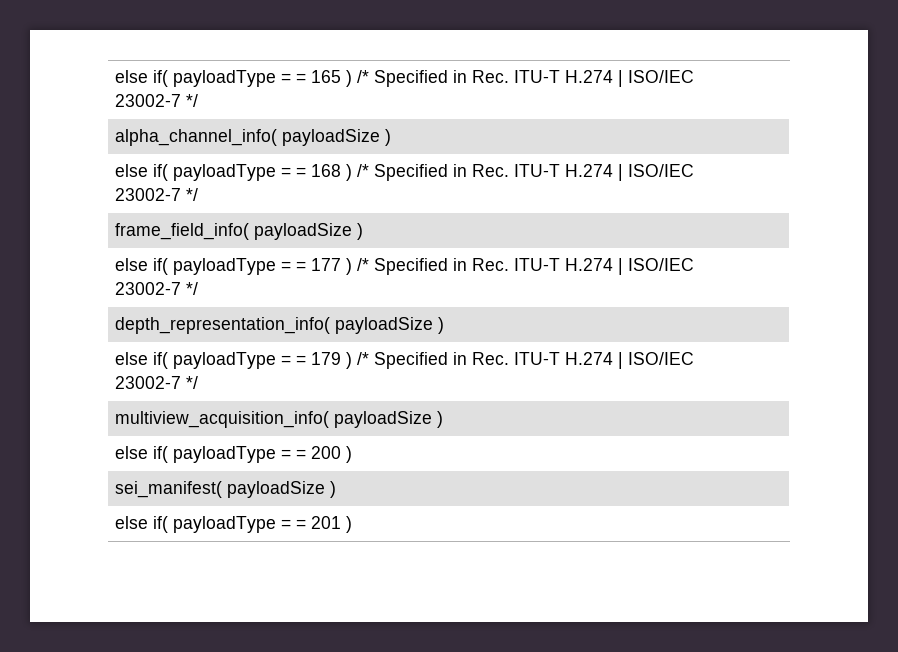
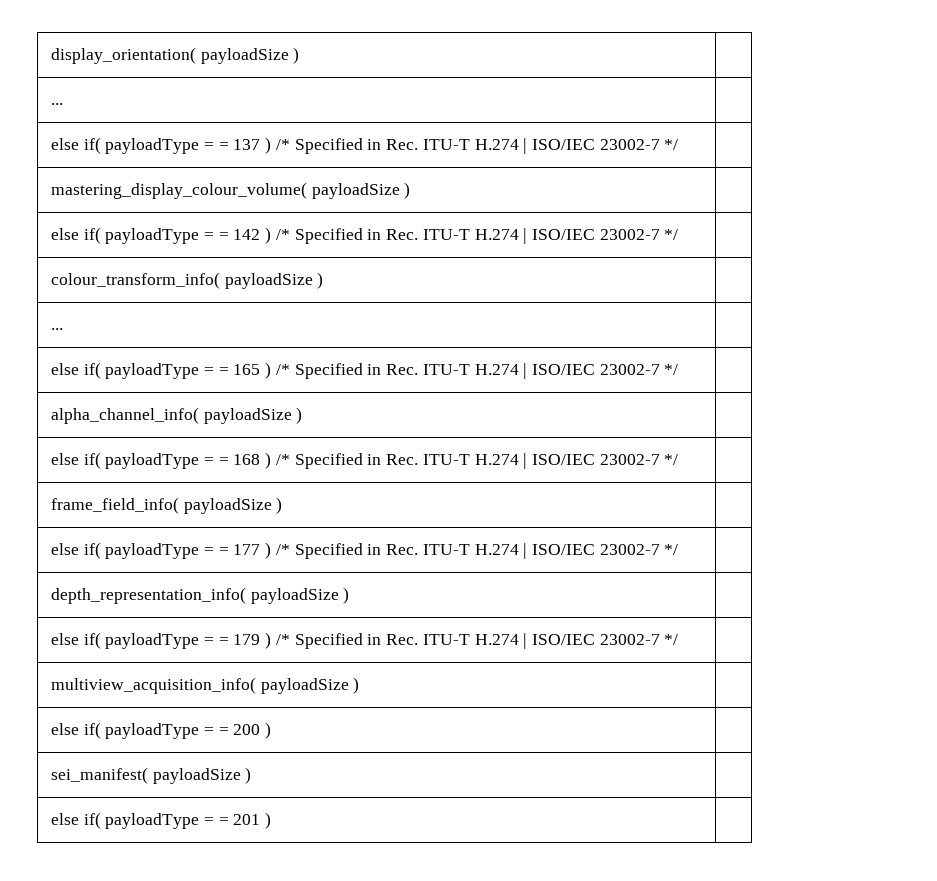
+ display_orientation( payloadSize ) |
+ ... |
+ else if( payloadType = = 137 ) /* Specified in Rec. ITU-T H.274 | ISO/IEC 23002-7 */ |
+ mastering_display_colour_volume( payloadSize ) |
+ else if( payloadType = = 142 ) /* Specified in Rec. ITU-T H.274 | ISO/IEC 23002-7 */ |
+ colour_transform_info( payloadSize ) |
+ ... |

